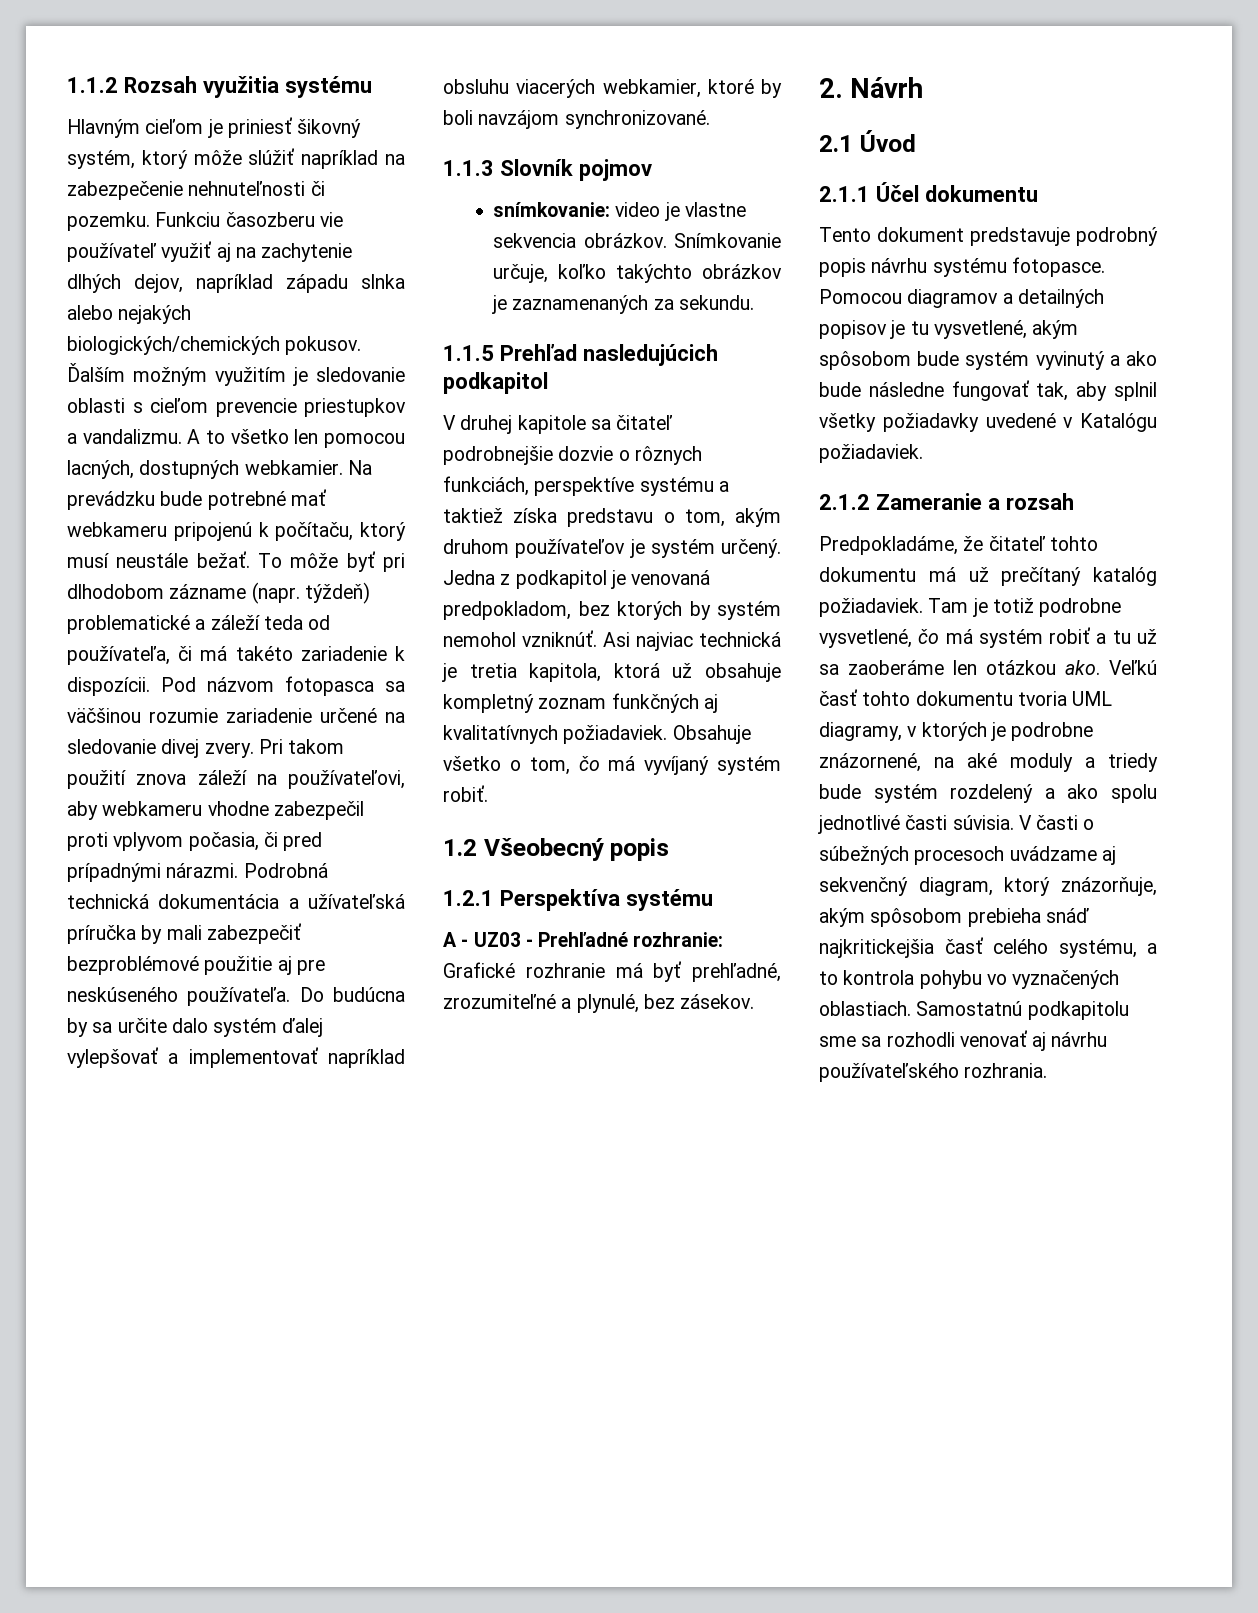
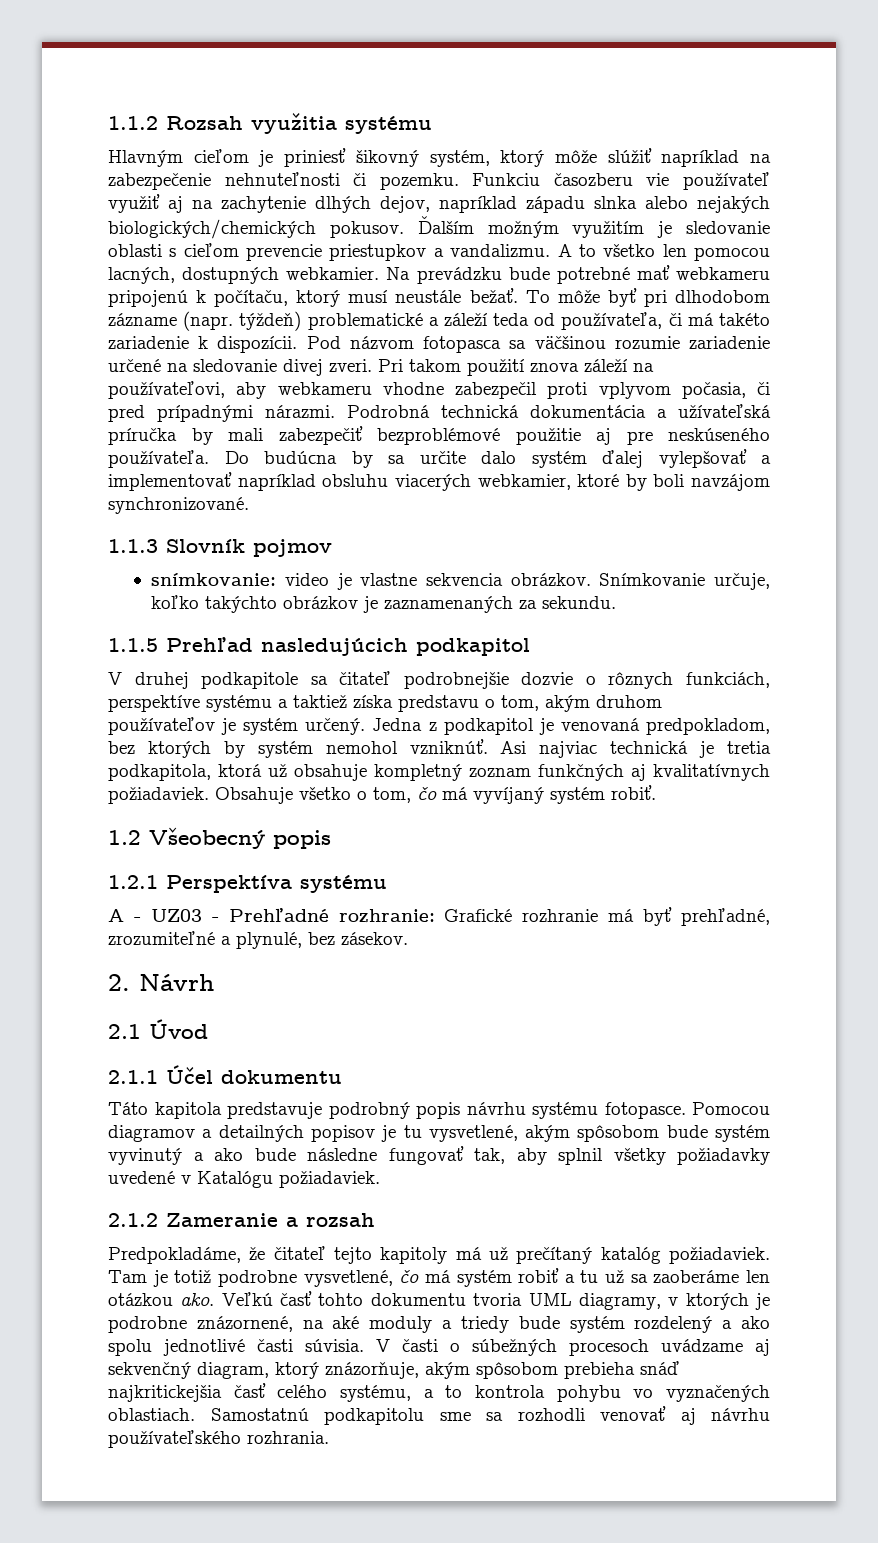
- Pod názvom fotopasca sa väčšinou rozumie zariadenie určené na sledovanie divej zvery.
+ Pod názvom fotopasca sa väčšinou rozumie zariadenie určené na sledovanie divej zveri.
- V druhej kapitole sa čitateľ podrobnejšie dozvie o rôznych funkciách, perspektíve systému a taktiež získa predstavu o tom, akým druhom používateľov je systém určený.
+ V druhej podkapitole sa čitateľ podrobnejšie dozvie o rôznych funkciách, perspektíve systému a taktiež získa predstavu o tom, akým druhom používateľov je systém určený.
- Asi najviac technická je tretia kapitola, ktorá už obsahuje kompletný zoznam funkčných aj kvalitatívnych požiadaviek.
+ Asi najviac technická je tretia podkapitola, ktorá už obsahuje kompletný zoznam funkčných aj kvalitatívnych požiadaviek.
- Tento dokument predstavuje podrobný popis návrhu systému fotopasce.
+ Táto kapitola predstavuje podrobný popis návrhu systému fotopasce.
- Predpokladáme, že čitateľ tohto dokumentu má už prečítaný katalóg požiadaviek.
+ Predpokladáme, že čitateľ tejto kapitoly má už prečítaný katalóg požiadaviek.

